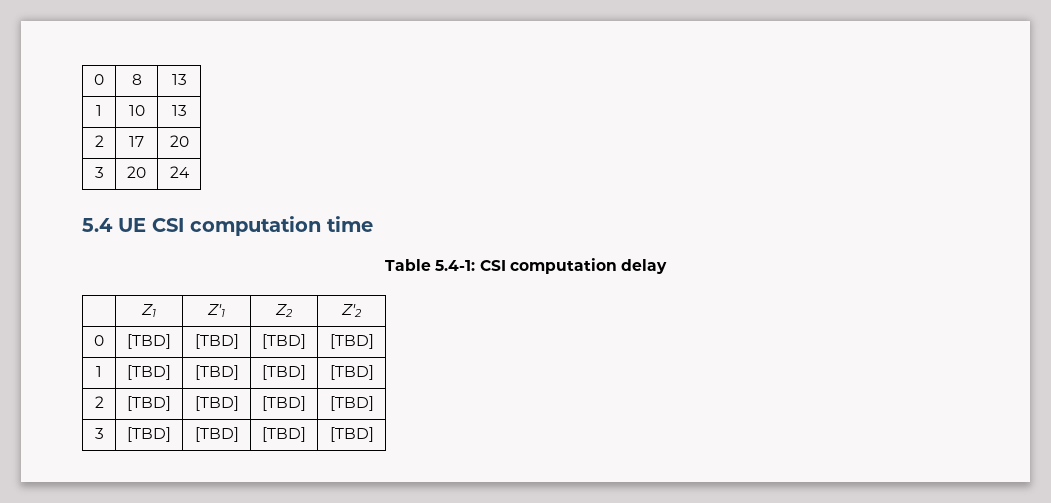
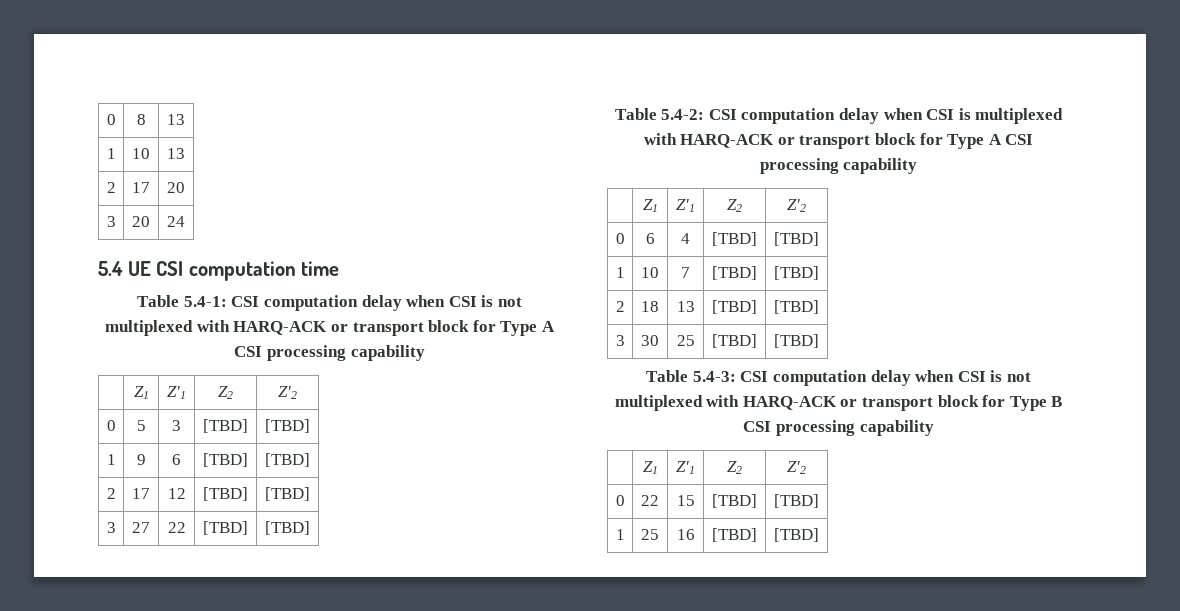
- Table 5.4-1: CSI computation delay
+ Table 5.4-1: CSI computation delay when CSI is not multiplexed with HARQ-ACK or transport block for Type A CSI processing capability
  | Z1 | Z'1 | Z2 | Z'2
- 0 | [TBD] | [TBD] | [TBD] | [TBD]
- 1 | [TBD] | [TBD] | [TBD] | [TBD]
- 2 | [TBD] | [TBD] | [TBD] | [TBD]
- 3 | [TBD] | [TBD] | [TBD] | [TBD]
+ 0 | 5 | 3 | [TBD] | [TBD]
+ 1 | 9 | 6 | [TBD] | [TBD]
+ 2 | 17 | 12 | [TBD] | [TBD]
+ 3 | 27 | 22 | [TBD] | [TBD]
+ Table 5.4-2: CSI computation delay when CSI is multiplexed with HARQ-ACK or transport block for Type A CSI processing capability
+ | Z1 | Z'1 | Z2 | Z'2
+ 0 | 6 | 4 | [TBD] | [TBD]
+ 1 | 10 | 7 | [TBD] | [TBD]
+ 2 | 18 | 13 | [TBD] | [TBD]
+ 3 | 30 | 25 | [TBD] | [TBD]
+ Table 5.4-3: CSI computation delay when CSI is not multiplexed with HARQ-ACK or transport block for Type B CSI processing capability
+ | Z1 | Z'1 | Z2 | Z'2
+ 0 | 22 | 15 | [TBD] | [TBD]
+ 1 | 25 | 16 | [TBD] | [TBD]

